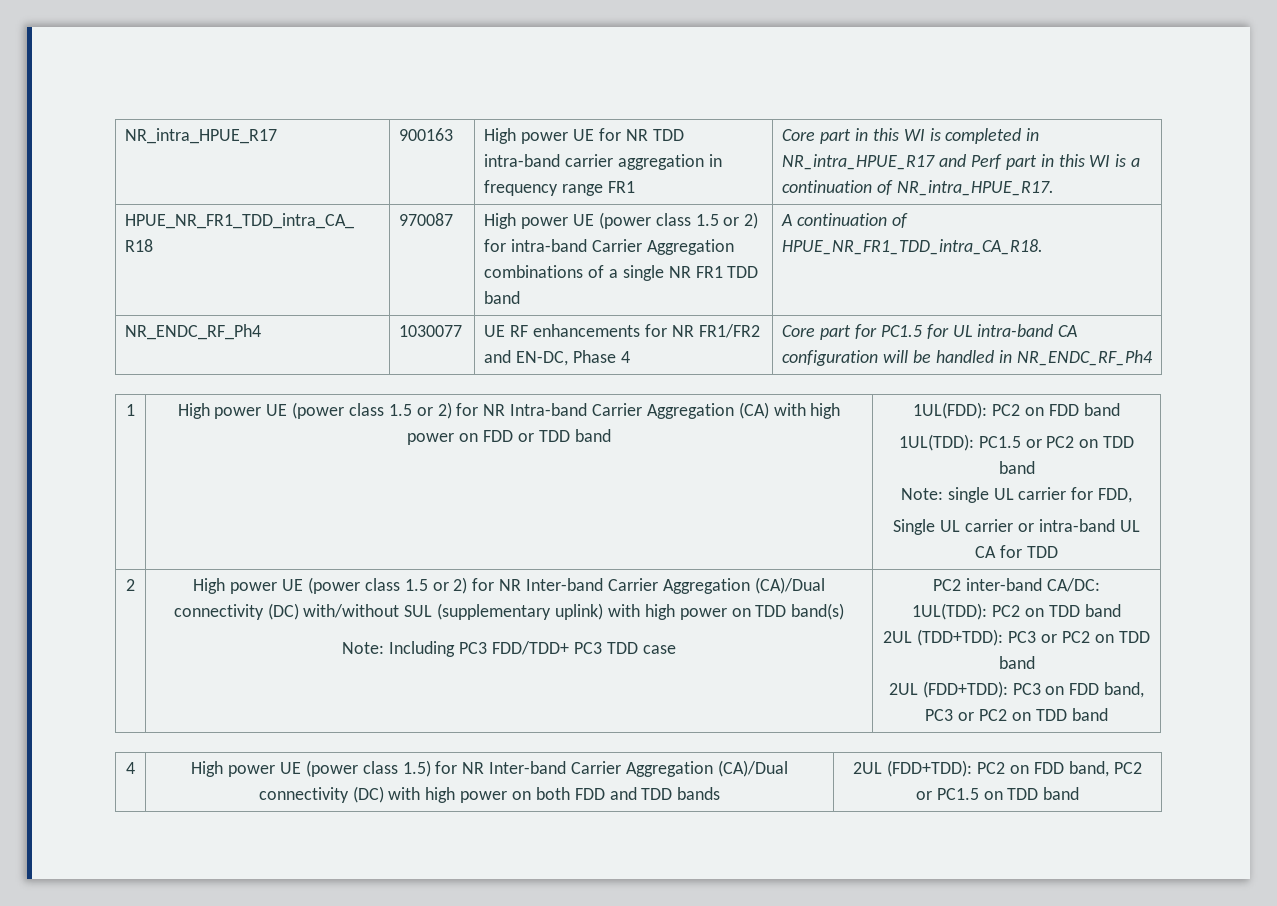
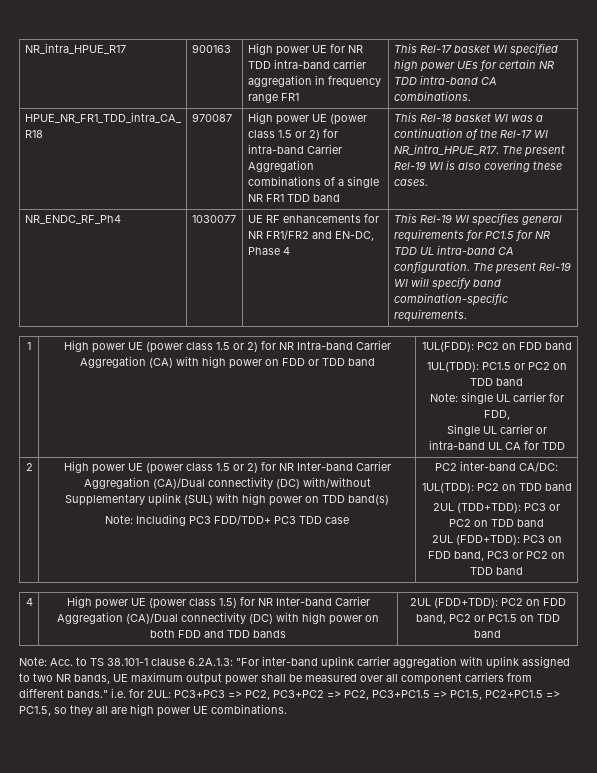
- NR_intra_HPUE_R17 | 900163 | High power UE for NR TDD intra-band carrier aggregation in frequency range FR1 | Core part in this WI is completed in NR_intra_HPUE_R17 and Perf part in this WI is a continuation of NR_intra_HPUE_R17.
+ NR_intra_HPUE_R17 | 900163 | High power UE for NR TDD intra-band carrier aggregation in frequency range FR1 | This Rel-17 basket WI specified high power UEs for certain NR TDD intra-band CA combinations.
- A continuation of HPUE_NR_FR1_TDD_intra_CA_R18.
+ This Rel-18 basket WI was a continuation of the Rel-17 WI NR_intra_HPUE_R17. The present Rel-19 WI is also covering these cases.
- NR_ENDC_RF_Ph4 | 1030077 | UE RF enhancements for NR FR1/FR2 and EN-DC, Phase 4 | Core part for PC1.5 for UL intra-band CA configuration will be handled in NR_ENDC_RF_Ph4
+ NR_ENDC_RF_Ph4 | 1030077 | UE RF enhancements for NR FR1/FR2 and EN-DC, Phase 4 | This Rel-19 WI specifies general requirements for PC1.5 for NR TDD UL intra-band CA configuration. The present Rel-19 WI will specify band combination-specific requirements.
- High power UE (power class 1.5 or 2) for NR Inter-band Carrier Aggregation (CA)/Dual connectivity (DC) with/without SUL (supplementary uplink) with high power on TDD band(s)
+ High power UE (power class 1.5 or 2) for NR Inter-band Carrier Aggregation (CA)/Dual connectivity (DC) with/without Supplementary uplink (SUL) with high power on TDD band(s)
+ Note: Acc. to TS 38.101-1 clause 6.2A.1.3: "For inter-band uplink carrier aggregation with uplink assigned to two NR bands, UE maximum output power shall be measured over all component carriers from different bands." i.e. for 2UL: PC3+PC3 => PC2, PC3+PC2 => PC2, PC3+PC1.5 => PC1.5, PC2+PC1.5 => PC1.5, so they all are high power UE combinations.

